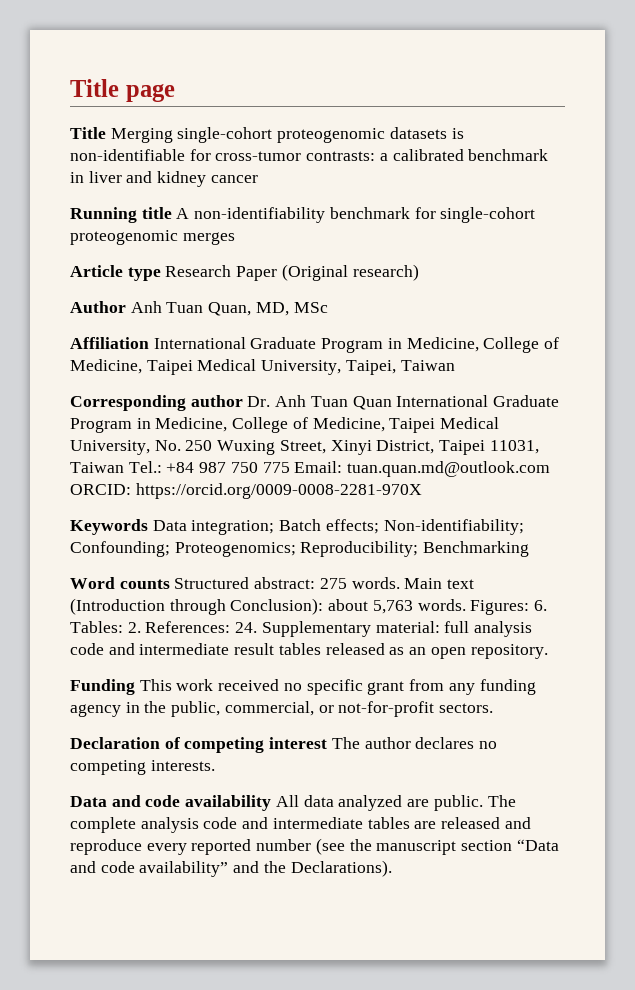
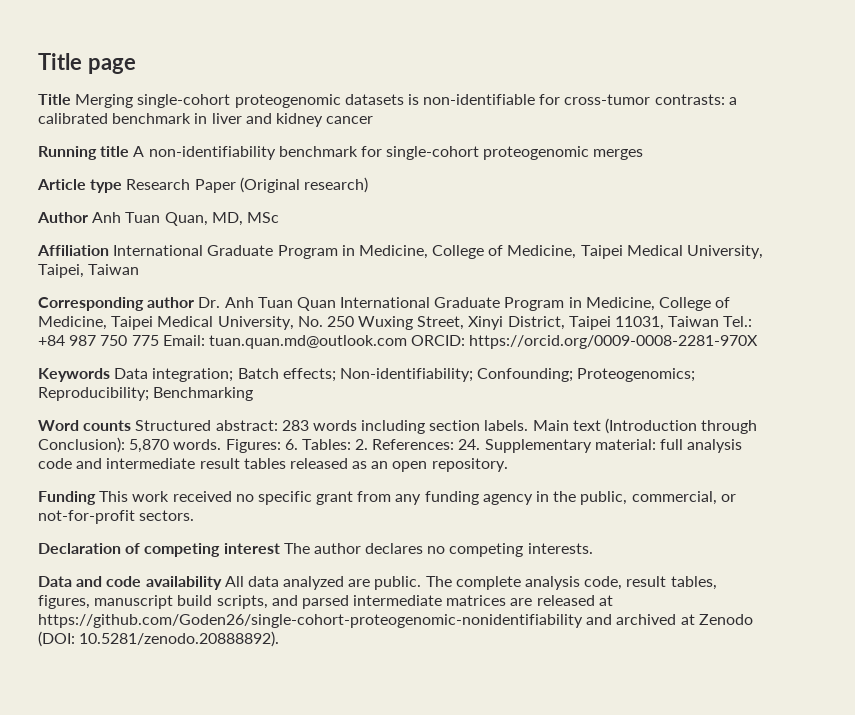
- Word counts Structured abstract: 275 words.
+ Word counts Structured abstract: 283 words including section labels.
- Main text (Introduction through Conclusion): about 5,763 words.
+ Main text (Introduction through Conclusion): 5,870 words.
- The complete analysis code and intermediate tables are released and reproduce every reported number (see the manuscript section “Data and code availability” and the Declarations).
+ The complete analysis code, result tables, figures, manuscript build scripts, and parsed intermediate matrices are released at https://github.com/Goden26/single-cohort-proteogenomic-nonidentifiability and archived at Zenodo (DOI: 10.5281/zenodo.20888892).

